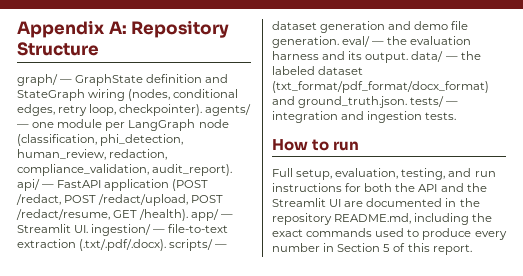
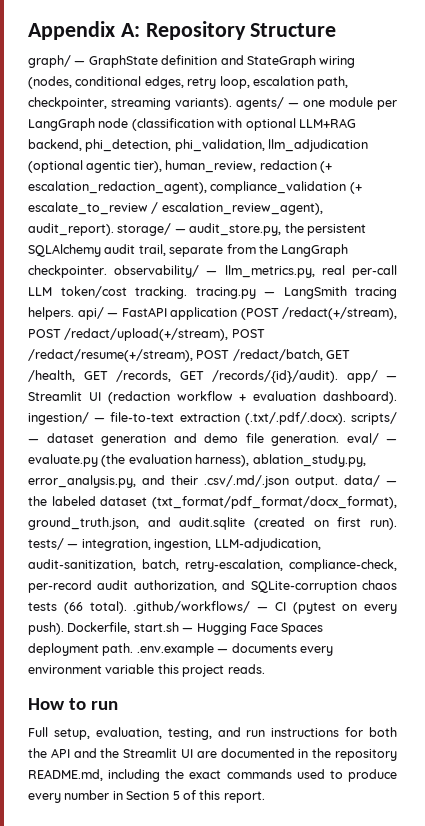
- graph/ — GraphState definition and StateGraph wiring (nodes, conditional edges, retry loop, checkpointer). agents/ — one module per LangGraph node (classification, phi_detection, human_review, redaction, compliance_validation, audit_report). api/ — FastAPI application (POST /redact, POST /redact/upload, POST /redact/resume, GET /health). app/ — Streamlit UI. ingestion/ — file-to-text extraction (.txt/.pdf/.docx). scripts/ — dataset generation and demo file generation. eval/ — the evaluation harness and its output. data/ — the labeled dataset (txt_format/pdf_format/docx_format) and ground_truth.json. tests/ — integration and ingestion tests.
+ graph/ — GraphState definition and StateGraph wiring (nodes, conditional edges, retry loop, escalation path, checkpointer, streaming variants). agents/ — one module per LangGraph node (classification with optional LLM+RAG backend, phi_detection, phi_validation, llm_adjudication (optional agentic tier), human_review, redaction (+ escalation_redaction_agent), compliance_validation (+ escalate_to_review / escalation_review_agent), audit_report). storage/ — audit_store.py, the persistent SQLAlchemy audit trail, separate from the LangGraph checkpointer. observability/ — llm_metrics.py, real per-call LLM token/cost tracking. tracing.py — LangSmith tracing helpers. api/ — FastAPI application (POST /redact(+/stream), POST /redact/upload(+/stream), POST /redact/resume(+/stream), POST /redact/batch, GET /health, GET /records, GET /records/{id}/audit). app/ — Streamlit UI (redaction workflow + evaluation dashboard). ingestion/ — file-to-text extraction (.txt/.pdf/.docx). scripts/ — dataset generation and demo file generation. eval/ — evaluate.py (the evaluation harness), ablation_study.py, error_analysis.py, and their .csv/.md/.json output. data/ — the labeled dataset (txt_format/pdf_format/docx_format), ground_truth.json, and audit.sqlite (created on first run). tests/ — integration, ingestion, LLM-adjudication, audit-sanitization, batch, retry-escalation, compliance-check, per-record audit authorization, and SQLite-corruption chaos tests (66 total). .github/workflows/ — CI (pytest on every push). Dockerfile, start.sh — Hugging Face Spaces deployment path. .env.example — documents every environment variable this project reads.

